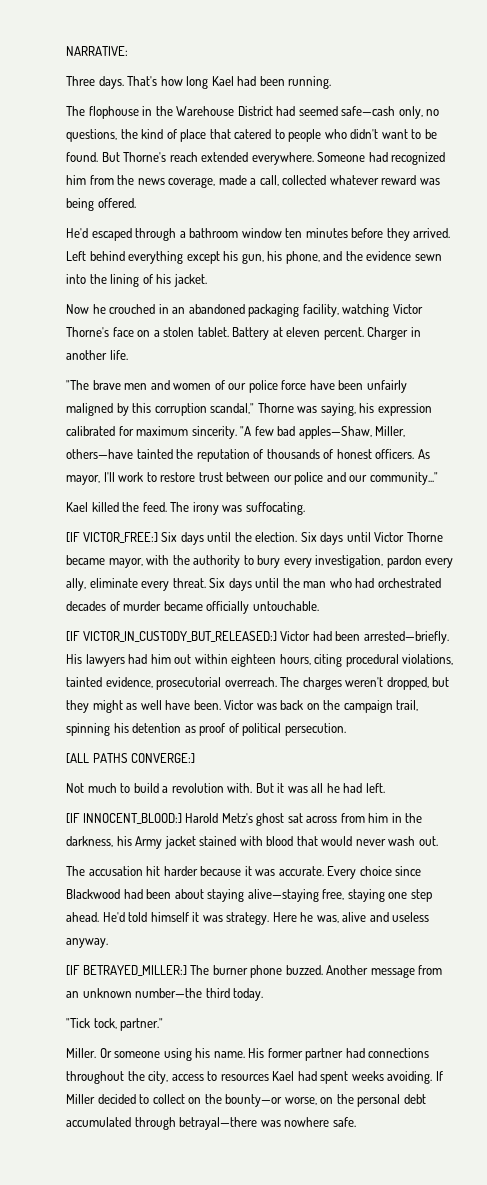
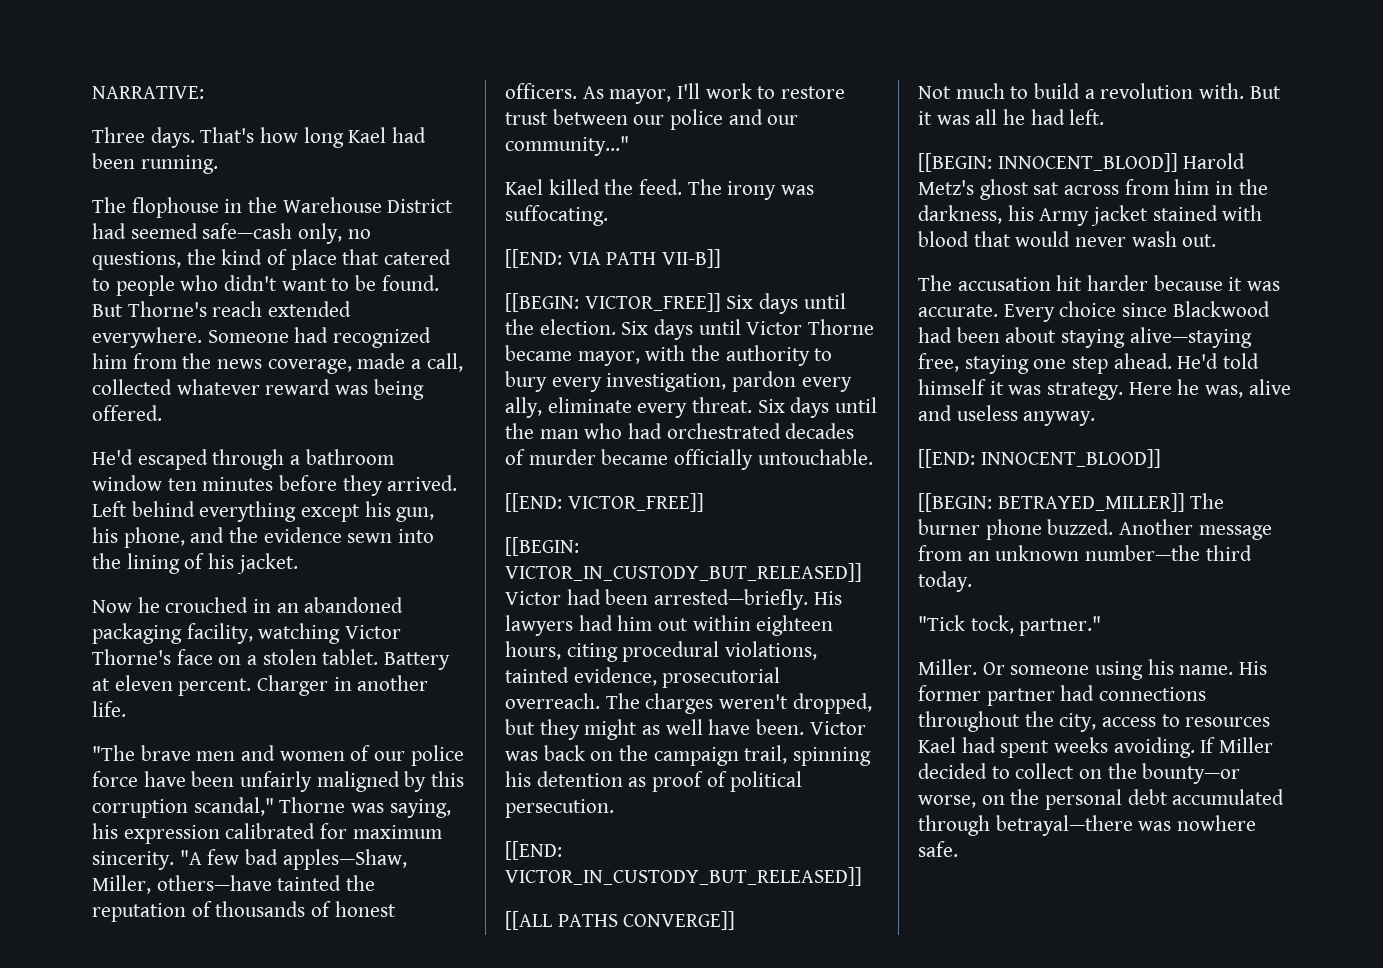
- [IF VICTOR_FREE:] Six days until the election.
+ [[END: VIA PATH VII-B]]
+ [[BEGIN: VICTOR_FREE]] Six days until the election.
- [IF VICTOR_IN_CUSTODY_BUT_RELEASED:] Victor had been arrested—briefly.
+ [[END: VICTOR_FREE]]
+ [[BEGIN: VICTOR_IN_CUSTODY_BUT_RELEASED]] Victor had been arrested—briefly.
- [ALL PATHS CONVERGE:]
+ [[END: VICTOR_IN_CUSTODY_BUT_RELEASED]]
+ [[ALL PATHS CONVERGE]]
- [IF INNOCENT_BLOOD:] Harold Metz's ghost sat across from him in the darkness, his Army jacket stained with blood that would never wash out.
+ [[BEGIN: INNOCENT_BLOOD]] Harold Metz's ghost sat across from him in the darkness, his Army jacket stained with blood that would never wash out.
- [IF BETRAYED_MILLER:] The burner phone buzzed.
+ [[END: INNOCENT_BLOOD]]
+ [[BEGIN: BETRAYED_MILLER]] The burner phone buzzed.

